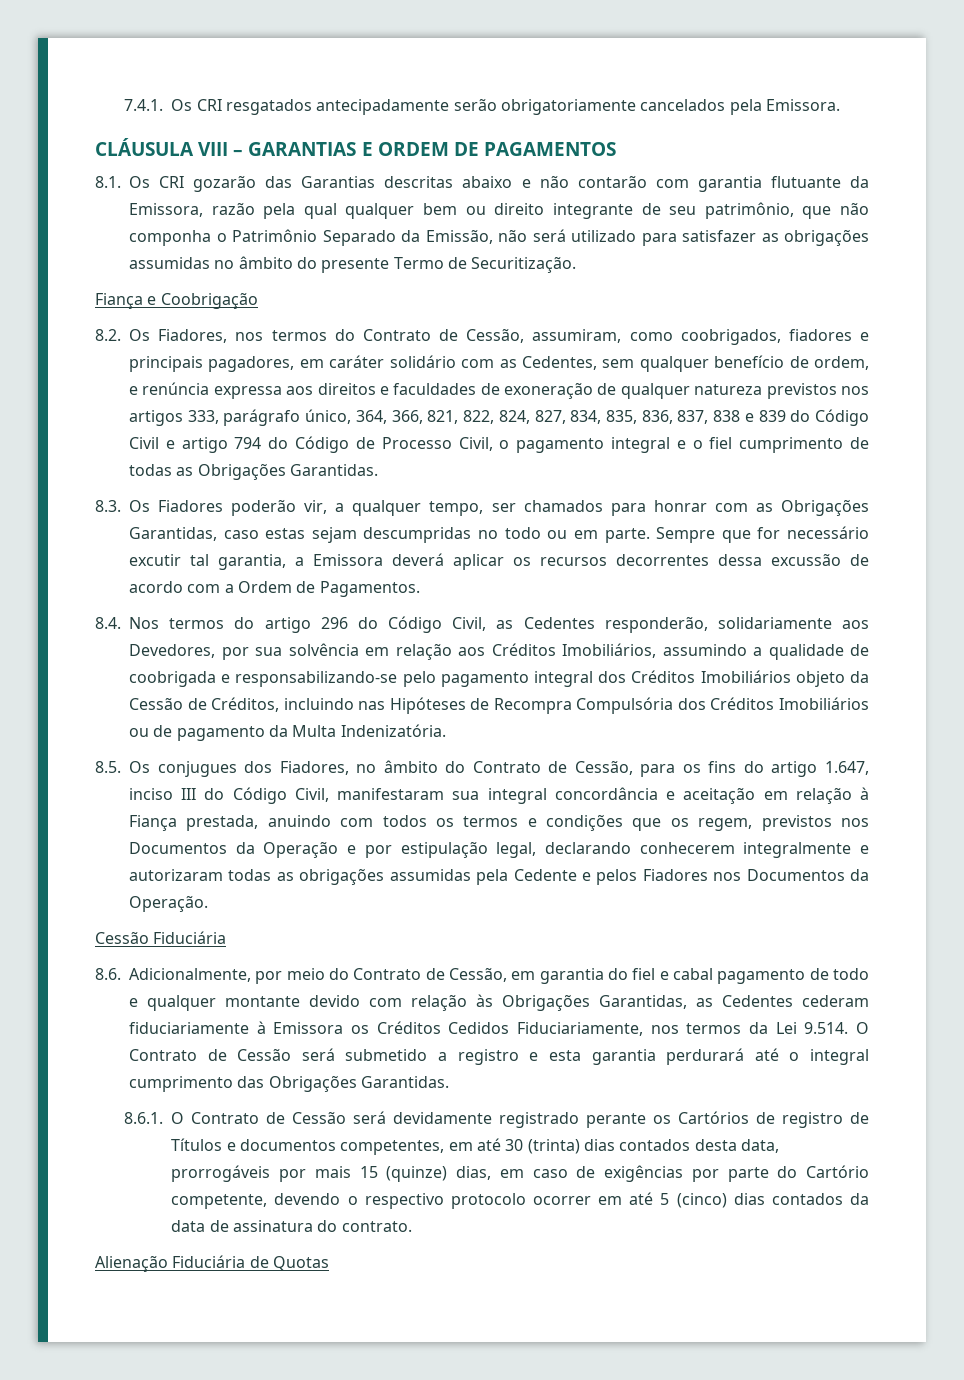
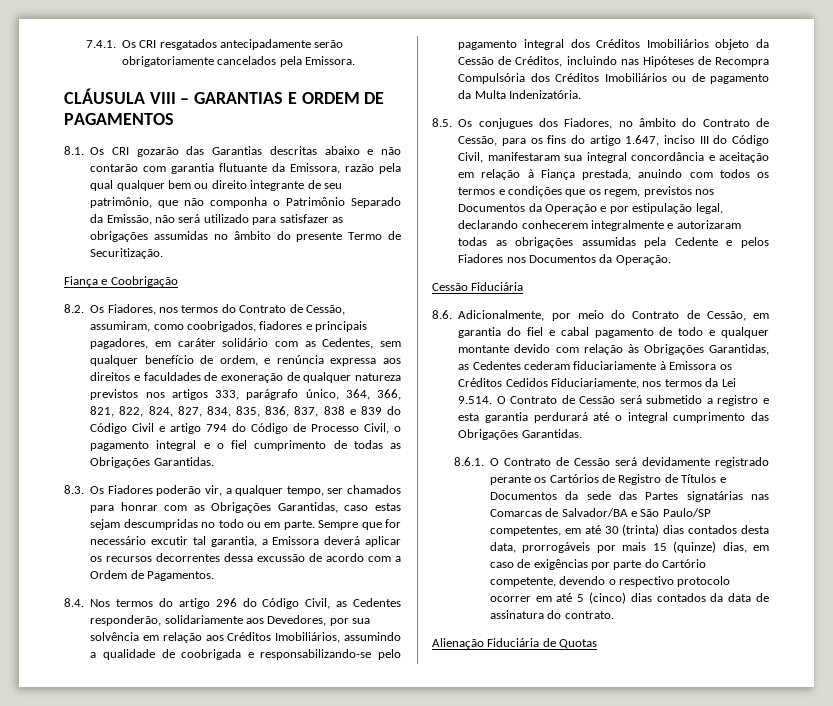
- 8.6.1. O Contrato de Cessão será devidamente registrado perante os Cartórios de registro de Títulos e documentos competentes, em até 30 (trinta) dias contados desta data, prorrogáveis por mais 15 (quinze) dias, em caso de exigências por parte do Cartório competente, devendo o respectivo protocolo ocorrer em até 5 (cinco) dias contados da data de assinatura do contrato.
+ 8.6.1. O Contrato de Cessão será devidamente registrado perante os Cartórios de Registro de Títulos e Documentos da sede das Partes signatárias nas Comarcas de Salvador/BA e São Paulo/SP competentes, em até 30 (trinta) dias contados desta data, prorrogáveis por mais 15 (quinze) dias, em caso de exigências por parte do Cartório competente, devendo o respectivo protocolo ocorrer em até 5 (cinco) dias contados da data de assinatura do contrato.

